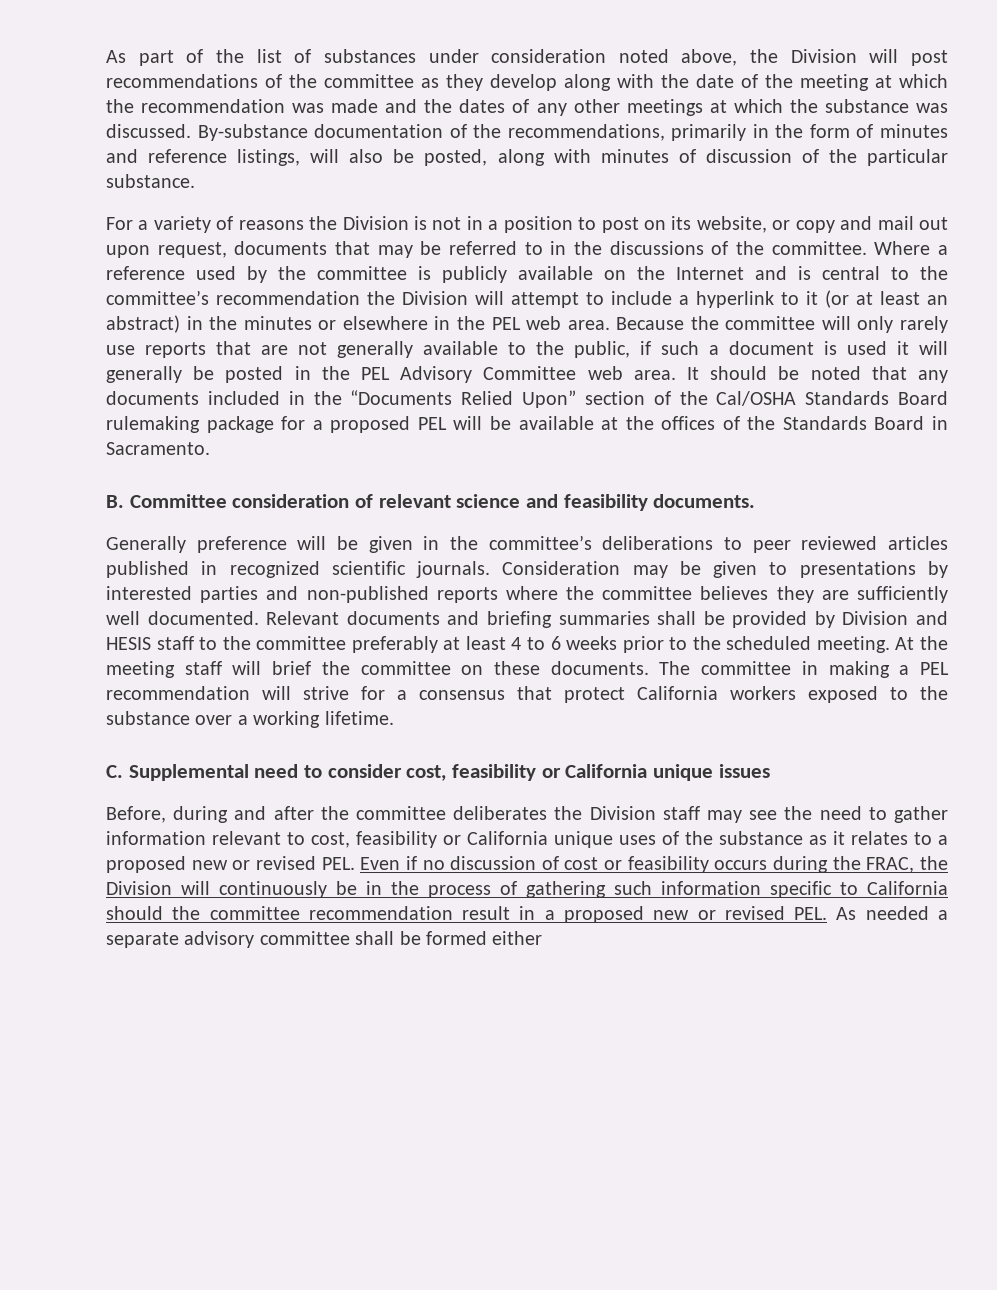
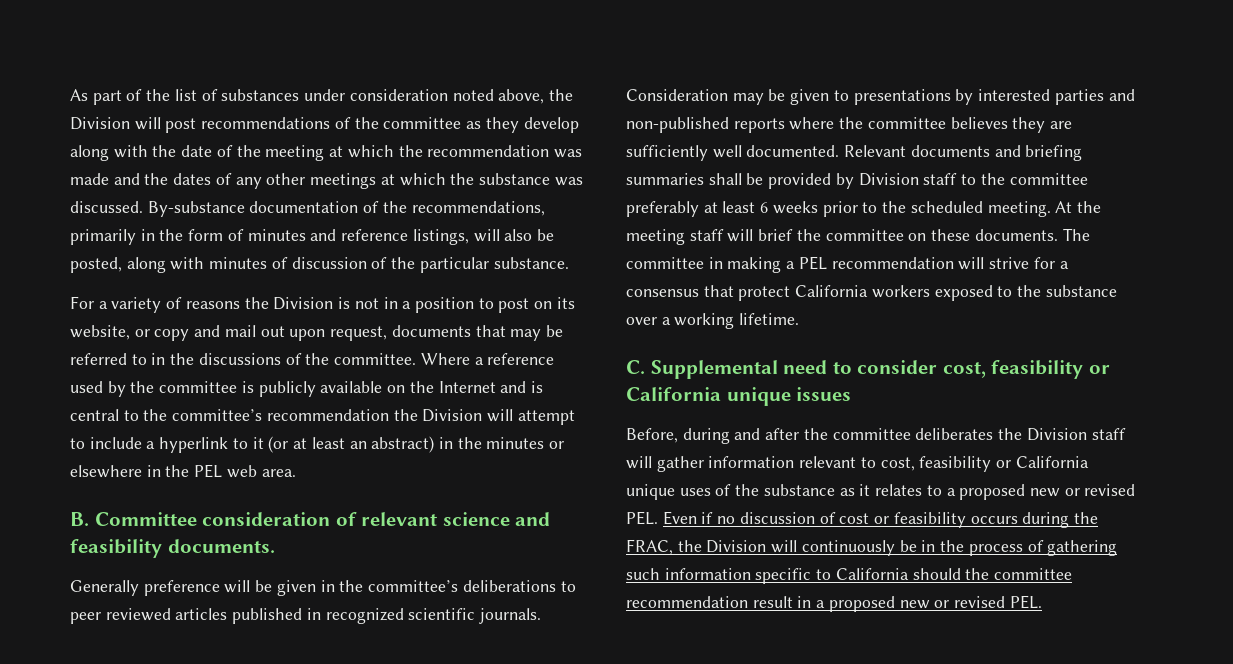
- Because the committee will only rarely use reports that are not generally available to the public, if such a document is used it will generally be posted in the PEL Advisory Committee web area. It should be noted that any documents included in the “Documents Relied Upon” section of the Cal/OSHA Standards Board rulemaking package for a proposed PEL will be available at the offices of the Standards Board in Sacramento.
- Relevant documents and briefing summaries shall be provided by Division and HESIS staff to the committee preferably at least 4 to 6 weeks prior to the scheduled meeting.
+ Relevant documents and briefing summaries shall be provided by Division staff to the committee preferably at least 6 weeks prior to the scheduled meeting.
- Before, during and after the committee deliberates the Division staff may see the need to gather information relevant to cost, feasibility or California unique uses of the substance as it relates to a proposed new or revised PEL. Even if no discussion of cost or feasibility occurs during the FRAC, the Division will continuously be in the process of gathering such information specific to California should the committee recommendation result in a proposed new or revised PEL. As needed a separate advisory committee shall be formed either
+ Before, during and after the committee deliberates the Division staff will gather information relevant to cost, feasibility or California unique uses of the substance as it relates to a proposed new or revised PEL. Even if no discussion of cost or feasibility occurs during the FRAC, the Division will continuously be in the process of gathering such information specific to California should the committee recommendation result in a proposed new or revised PEL.

